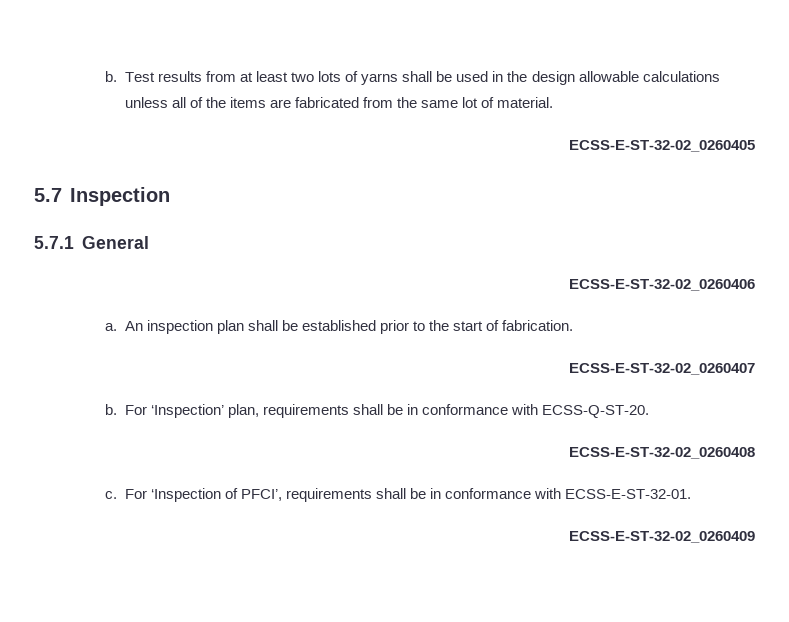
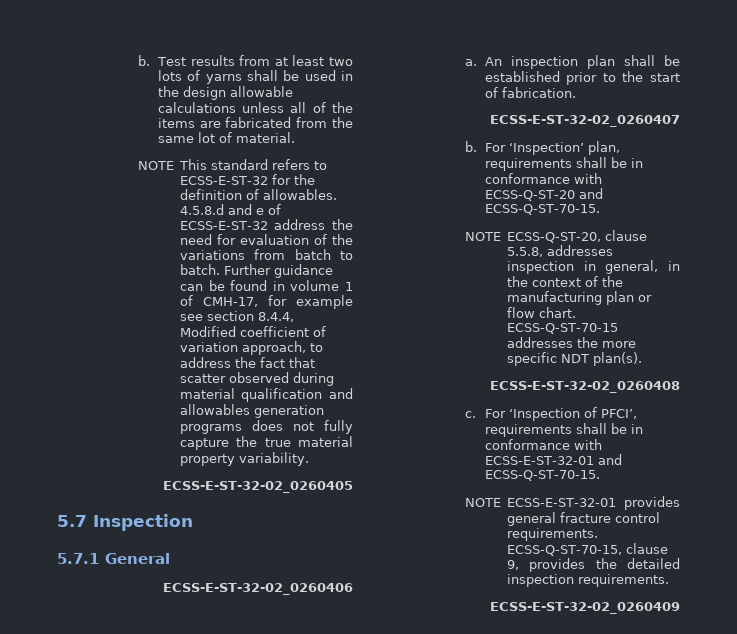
+ NOTE This standard refers to ECSS-E-ST-32 for the definition of allowables. 4.5.8.d and e of ECSS-E-ST-32 address the need for evaluation of the variations from batch to batch. Further guidance can be found in volume 1 of CMH-17, for example see section 8.4.4, Modified coefficient of variation approach, to address the fact that scatter observed during material qualification and allowables generation programs does not fully capture the true material property variability.
- For ‘Inspection’ plan, requirements shall be in conformance with ECSS-Q-ST-20.
+ For ‘Inspection’ plan, requirements shall be in conformance with ECSS-Q-ST-20 and ECSS-Q-ST-70-15.
+ NOTE ECSS-Q-ST-20, clause 5.5.8, addresses inspection in general, in the context of the manufacturing plan or flow chart. ECSS-Q-ST-70-15 addresses the more specific NDT plan(s).
- For ‘Inspection of PFCI’, requirements shall be in conformance with ECSS-E-ST-32-01.
+ For ‘Inspection of PFCI’, requirements shall be in conformance with ECSS-E-ST-32-01 and ECSS-Q-ST-70-15.
+ NOTE ECSS-E-ST-32-01 provides general fracture control requirements. ECSS-Q-ST-70-15, clause 9, provides the detailed inspection requirements.

